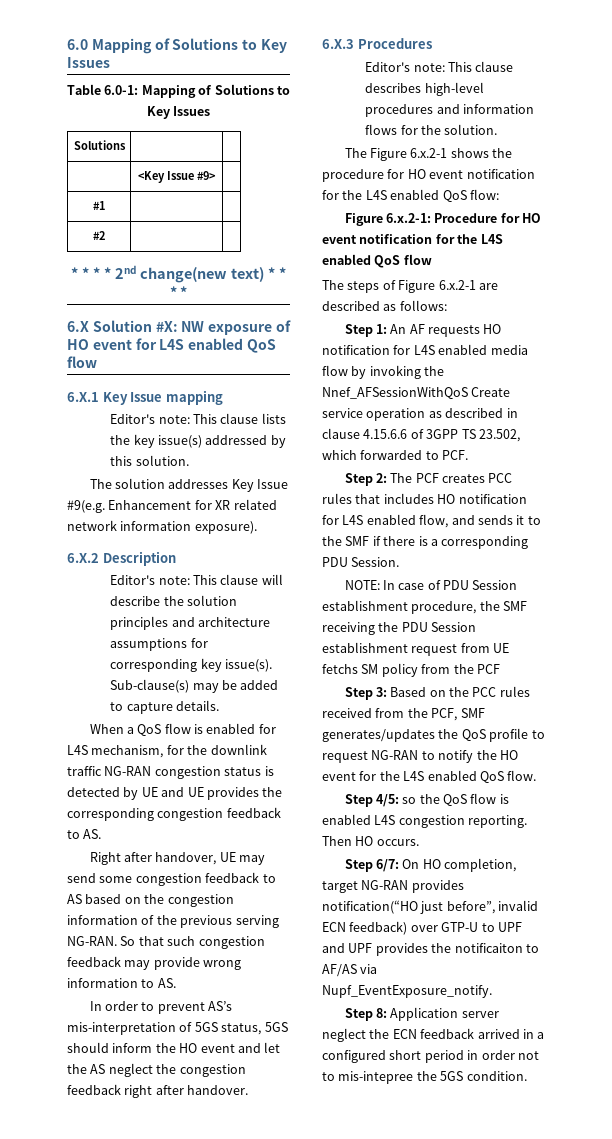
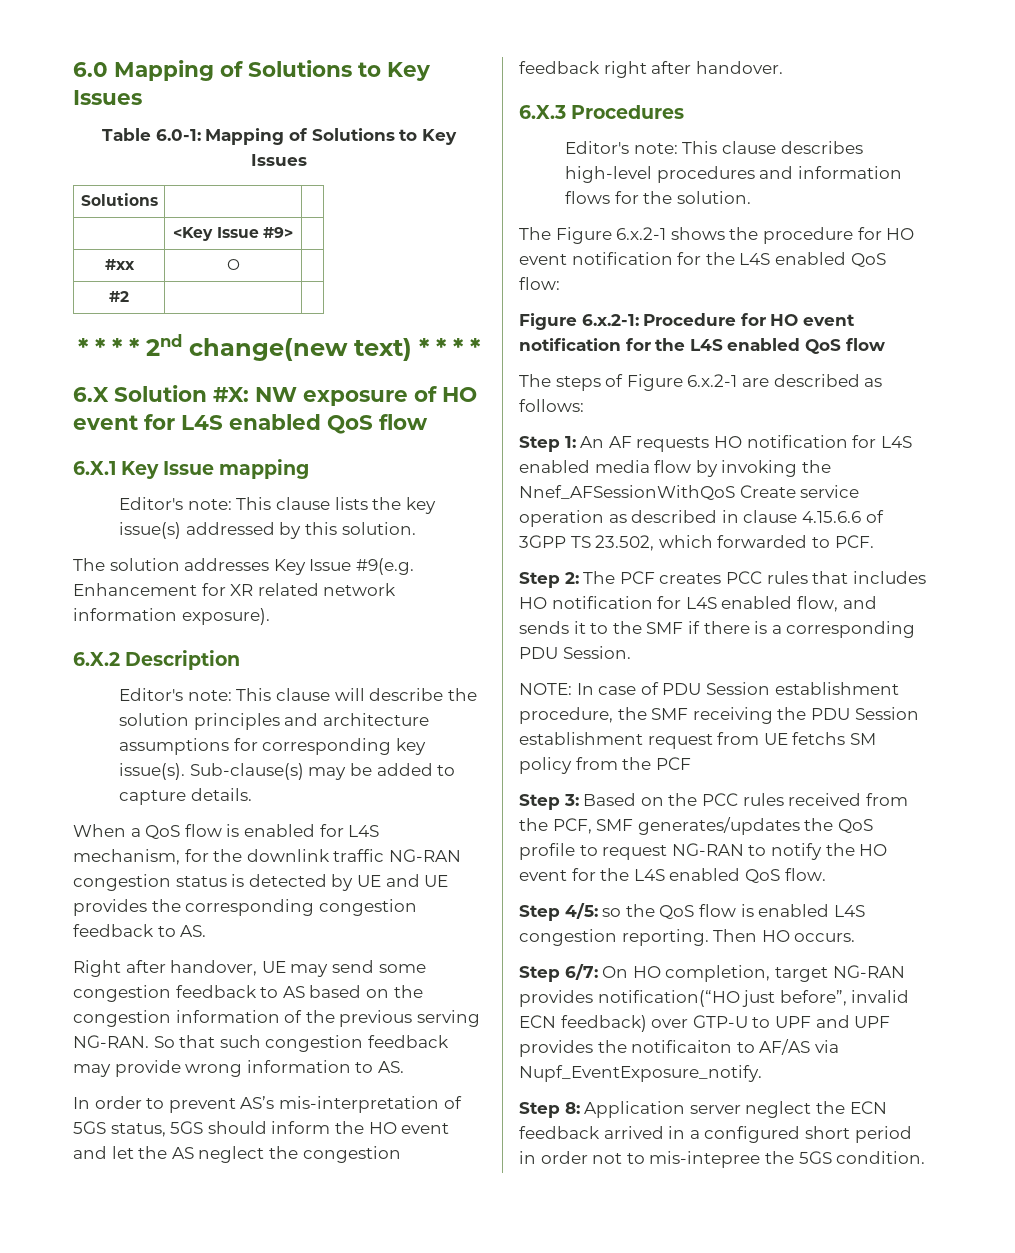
- #1 | |
+ #xx | O |

